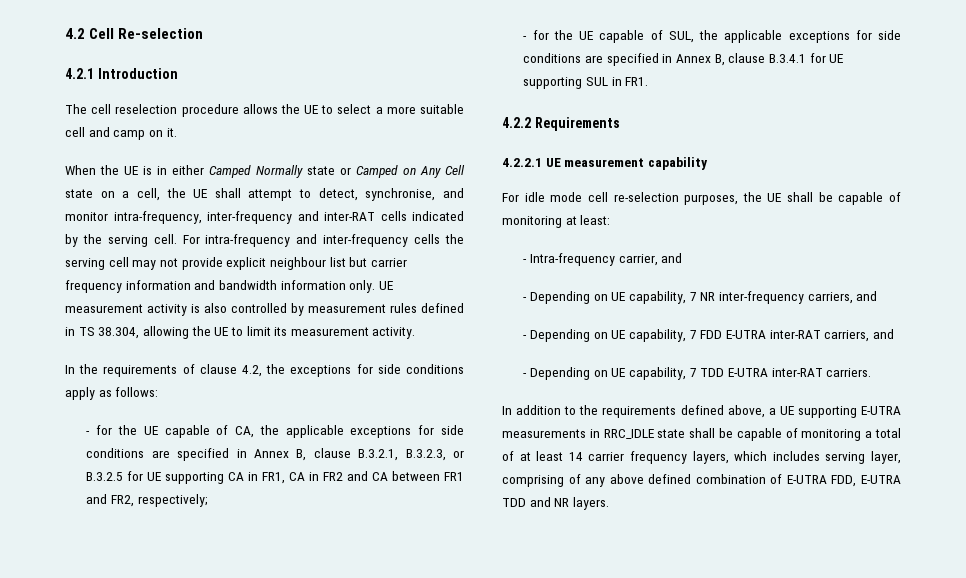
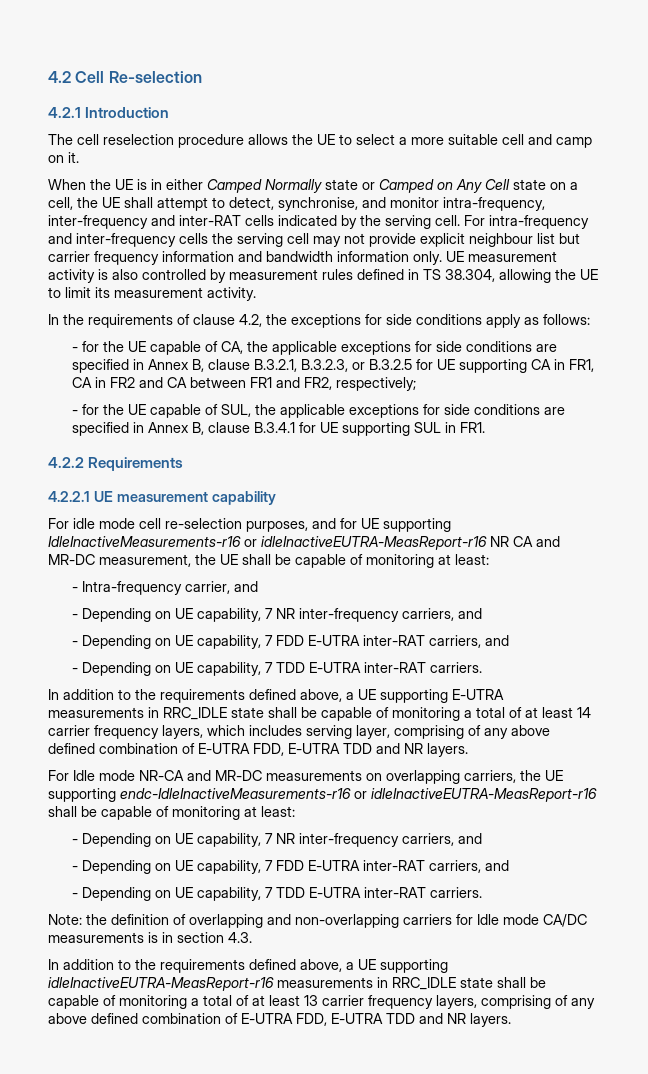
- For idle mode cell re-selection purposes, the UE shall be capable of monitoring at least:
+ For idle mode cell re-selection purposes, and for UE supporting IdleInactiveMeasurements-r16 or idleInactiveEUTRA-MeasReport-r16 NR CA and MR-DC measurement, the UE shall be capable of monitoring at least:
+ For Idle mode NR-CA and MR-DC measurements on overlapping carriers, the UE supporting endc-IdleInactiveMeasurements-r16 or idleInactiveEUTRA-MeasReport-r16 shall be capable of monitoring at least:
+ - Depending on UE capability, 7 NR inter-frequency carriers, and
+ - Depending on UE capability, 7 FDD E-UTRA inter-RAT carriers, and
+ - Depending on UE capability, 7 TDD E-UTRA inter-RAT carriers.
+ Note: the definition of overlapping and non-overlapping carriers for Idle mode CA/DC measurements is in section 4.3.
+ In addition to the requirements defined above, a UE supporting idleInactiveEUTRA-MeasReport-r16 measurements in RRC_IDLE state shall be capable of monitoring a total of at least 13 carrier frequency layers, comprising of any above defined combination of E-UTRA FDD, E-UTRA TDD and NR layers.

